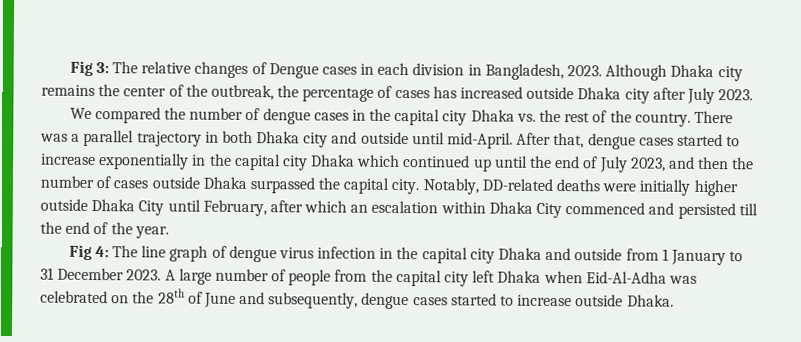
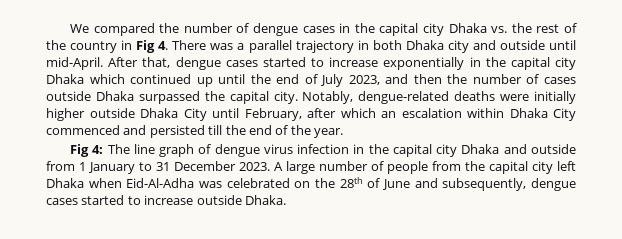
- Fig 3: The relative changes of Dengue cases in each division in Bangladesh, 2023. Although Dhaka city remains the center of the outbreak, the percentage of cases has increased outside Dhaka city after July 2023.
- We compared the number of dengue cases in the capital city Dhaka vs. the rest of the country. There was a parallel trajectory in both Dhaka city and outside until mid-April.
+ We compared the number of dengue cases in the capital city Dhaka vs. the rest of the country in Fig 4. There was a parallel trajectory in both Dhaka city and outside until mid-April.
- Notably, DD-related deaths were initially higher outside Dhaka City until February, after which an escalation within Dhaka City commenced and persisted till the end of the year.
+ Notably, dengue-related deaths were initially higher outside Dhaka City until February, after which an escalation within Dhaka City commenced and persisted till the end of the year.

